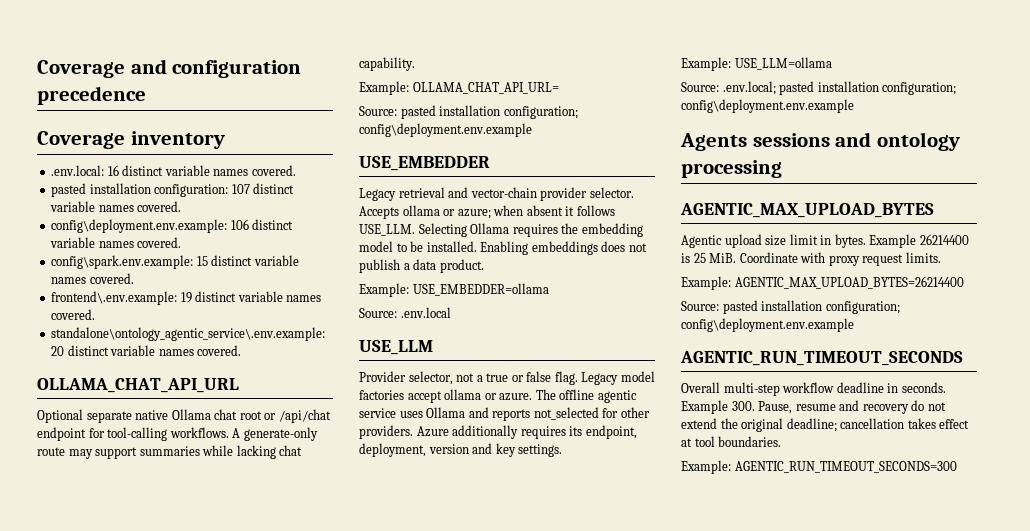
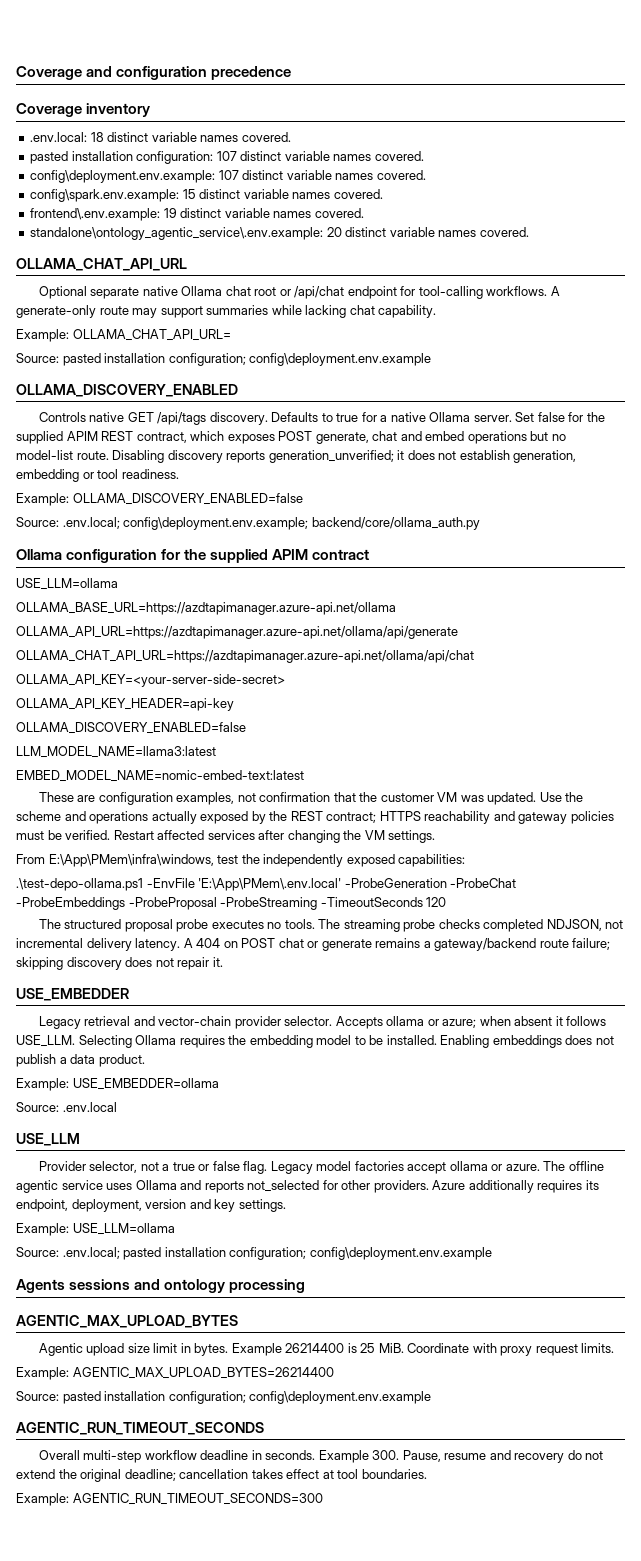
- .env.local: 16 distinct variable names covered.
+ .env.local: 18 distinct variable names covered.
- config\deployment.env.example: 106 distinct variable names covered.
+ config\deployment.env.example: 107 distinct variable names covered.
+ OLLAMA_DISCOVERY_ENABLED
+ Controls native GET /api/tags discovery. Defaults to true for a native Ollama server. Set false for the supplied APIM REST contract, which exposes POST generate, chat and embed operations but no model-list route. Disabling discovery reports generation_unverified; it does not establish generation, embedding or tool readiness.
+ Example: OLLAMA_DISCOVERY_ENABLED=false
+ Source: .env.local; config\deployment.env.example; backend/core/ollama_auth.py
+ Ollama configuration for the supplied APIM contract
+ USE_LLM=ollama
+ OLLAMA_BASE_URL=https://azdtapimanager.azure-api.net/ollama
+ OLLAMA_API_URL=https://azdtapimanager.azure-api.net/ollama/api/generate
+ OLLAMA_CHAT_API_URL=https://azdtapimanager.azure-api.net/ollama/api/chat
+ OLLAMA_API_KEY=<your-server-side-secret>
+ OLLAMA_API_KEY_HEADER=api-key
+ OLLAMA_DISCOVERY_ENABLED=false
+ LLM_MODEL_NAME=llama3:latest
+ EMBED_MODEL_NAME=nomic-embed-text:latest
+ These are configuration examples, not confirmation that the customer VM was updated. Use the scheme and operations actually exposed by the REST contract; HTTPS reachability and gateway policies must be verified. Restart affected services after changing the VM settings.
+ From E:\App\PMem\infra\windows, test the independently exposed capabilities:
+ .\test-depo-ollama.ps1 -EnvFile 'E:\App\PMem\.env.local' -ProbeGeneration -ProbeChat -ProbeEmbeddings -ProbeProposal -ProbeStreaming -TimeoutSeconds 120
+ The structured proposal probe executes no tools. The streaming probe checks completed NDJSON, not incremental delivery latency. A 404 on POST chat or generate remains a gateway/backend route failure; skipping discovery does not repair it.

